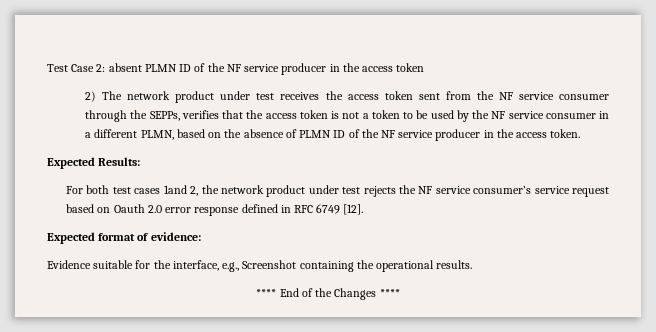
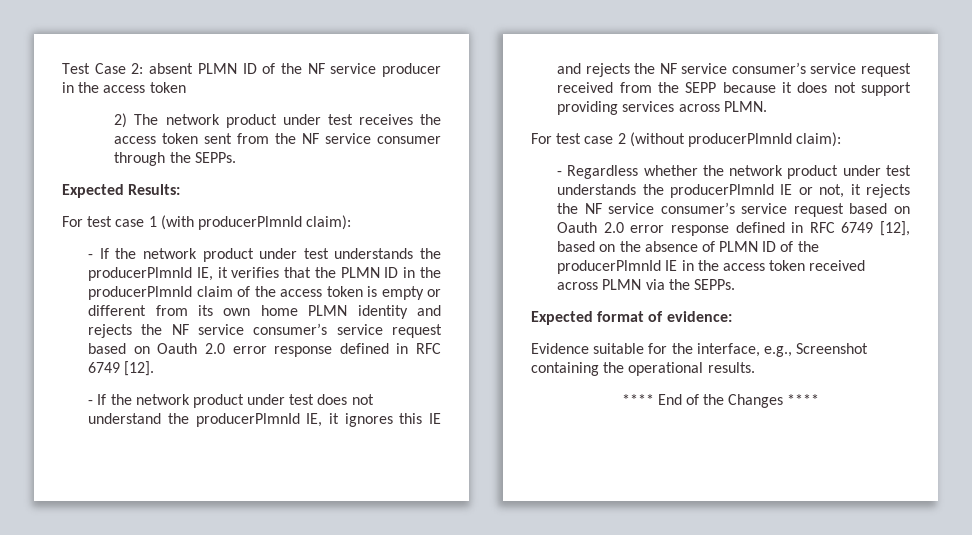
- 2) The network product under test receives the access token sent from the NF service consumer through the SEPPs, verifies that the access token is not a token to be used by the NF service consumer in a different PLMN, based on the absence of PLMN ID of the NF service producer in the access token.
+ 2) The network product under test receives the access token sent from the NF service consumer through the SEPPs.
  Expected Results:
- For both test cases 1and 2, the network product under test rejects the NF service consumer’s service request based on Oauth 2.0 error response defined in RFC 6749 [12].
+ For test case 1 (with producerPlmnId claim):
+ - If the network product under test understands the producerPlmnId IE, it verifies that the PLMN ID in the producerPlmnId claim of the access token is empty or different from its own home PLMN identity and rejects the NF service consumer’s service request based on Oauth 2.0 error response defined in RFC 6749 [12].
+ - If the network product under test does not understand the producerPlmnId IE, it ignores this IE and rejects the NF service consumer’s service request received from the SEPP because it does not support providing services across PLMN.
+ For test case 2 (without producerPlmnId claim):
+ - Regardless whether the network product under test understands the producerPlmnId IE or not, it rejects the NF service consumer’s service request based on Oauth 2.0 error response defined in RFC 6749 [12], based on the absence of PLMN ID of the producerPlmnId IE in the access token received across PLMN via the SEPPs.

